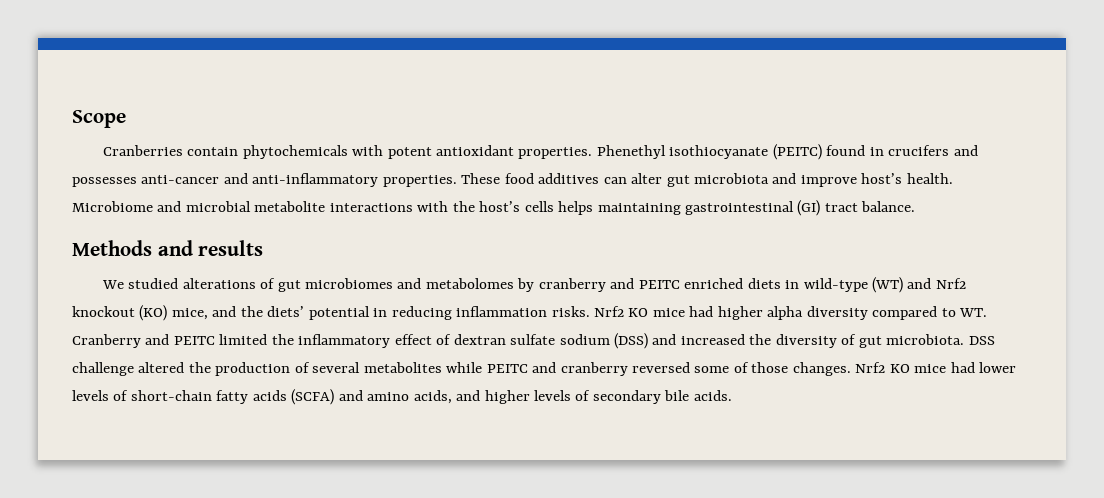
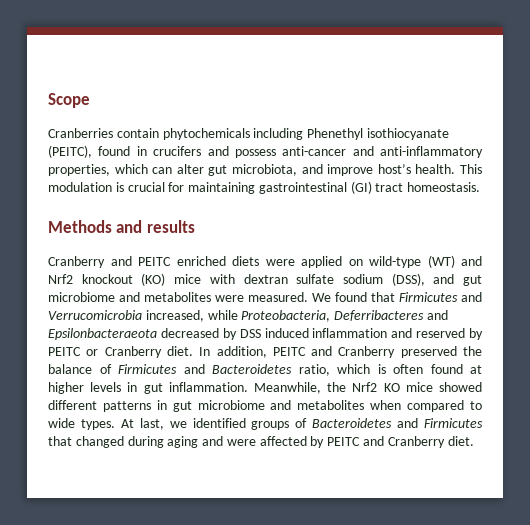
- Cranberries contain phytochemicals with potent antioxidant properties. Phenethyl isothiocyanate (PEITC) found in crucifers and possesses anti-cancer and anti-inflammatory properties. These food additives can alter gut microbiota and improve host’s health.
+ Cranberries contain phytochemicals including Phenethyl isothiocyanate (PEITC), found in crucifers and possess anti-cancer and anti-inflammatory properties, which can alter gut microbiota, and improve host’s health.
- Microbiome and microbial metabolite interactions with the host’s cells helps maintaining gastrointestinal (GI) tract balance.
+ This modulation is crucial for maintaining gastrointestinal (GI) tract homeostasis.
- We studied alterations of gut microbiomes and metabolomes by cranberry and PEITC enriched diets in wild-type (WT) and Nrf2 knockout (KO) mice, and the diets’ potential in reducing inflammation risks. Nrf2 KO mice had higher alpha diversity compared to WT. Cranberry and PEITC limited the inflammatory effect of dextran sulfate sodium (DSS) and increased the diversity of gut microbiota. DSS challenge altered the production of several metabolites while PEITC and cranberry reversed some of those changes. Nrf2 KO mice had lower levels of short-chain fatty acids (SCFA) and amino acids, and higher levels of secondary bile acids.
+ Cranberry and PEITC enriched diets were applied on wild-type (WT) and Nrf2 knockout (KO) mice with dextran sulfate sodium (DSS), and gut microbiome and metabolites were measured. We found that Firmicutes and Verrucomicrobia increased, while Proteobacteria, Deferribacteres and Epsilonbacteraeota decreased by DSS induced inflammation and reserved by PEITC or Cranberry diet. In addition, PEITC and Cranberry preserved the balance of Firmicutes and Bacteroidetes ratio, which is often found at higher levels in gut inflammation. Meanwhile, the Nrf2 KO mice showed different patterns in gut microbiome and metabolites when compared to wide types. At last, we identified groups of Bacteroidetes and Firmicutes that changed during aging and were affected by PEITC and Cranberry diet.

